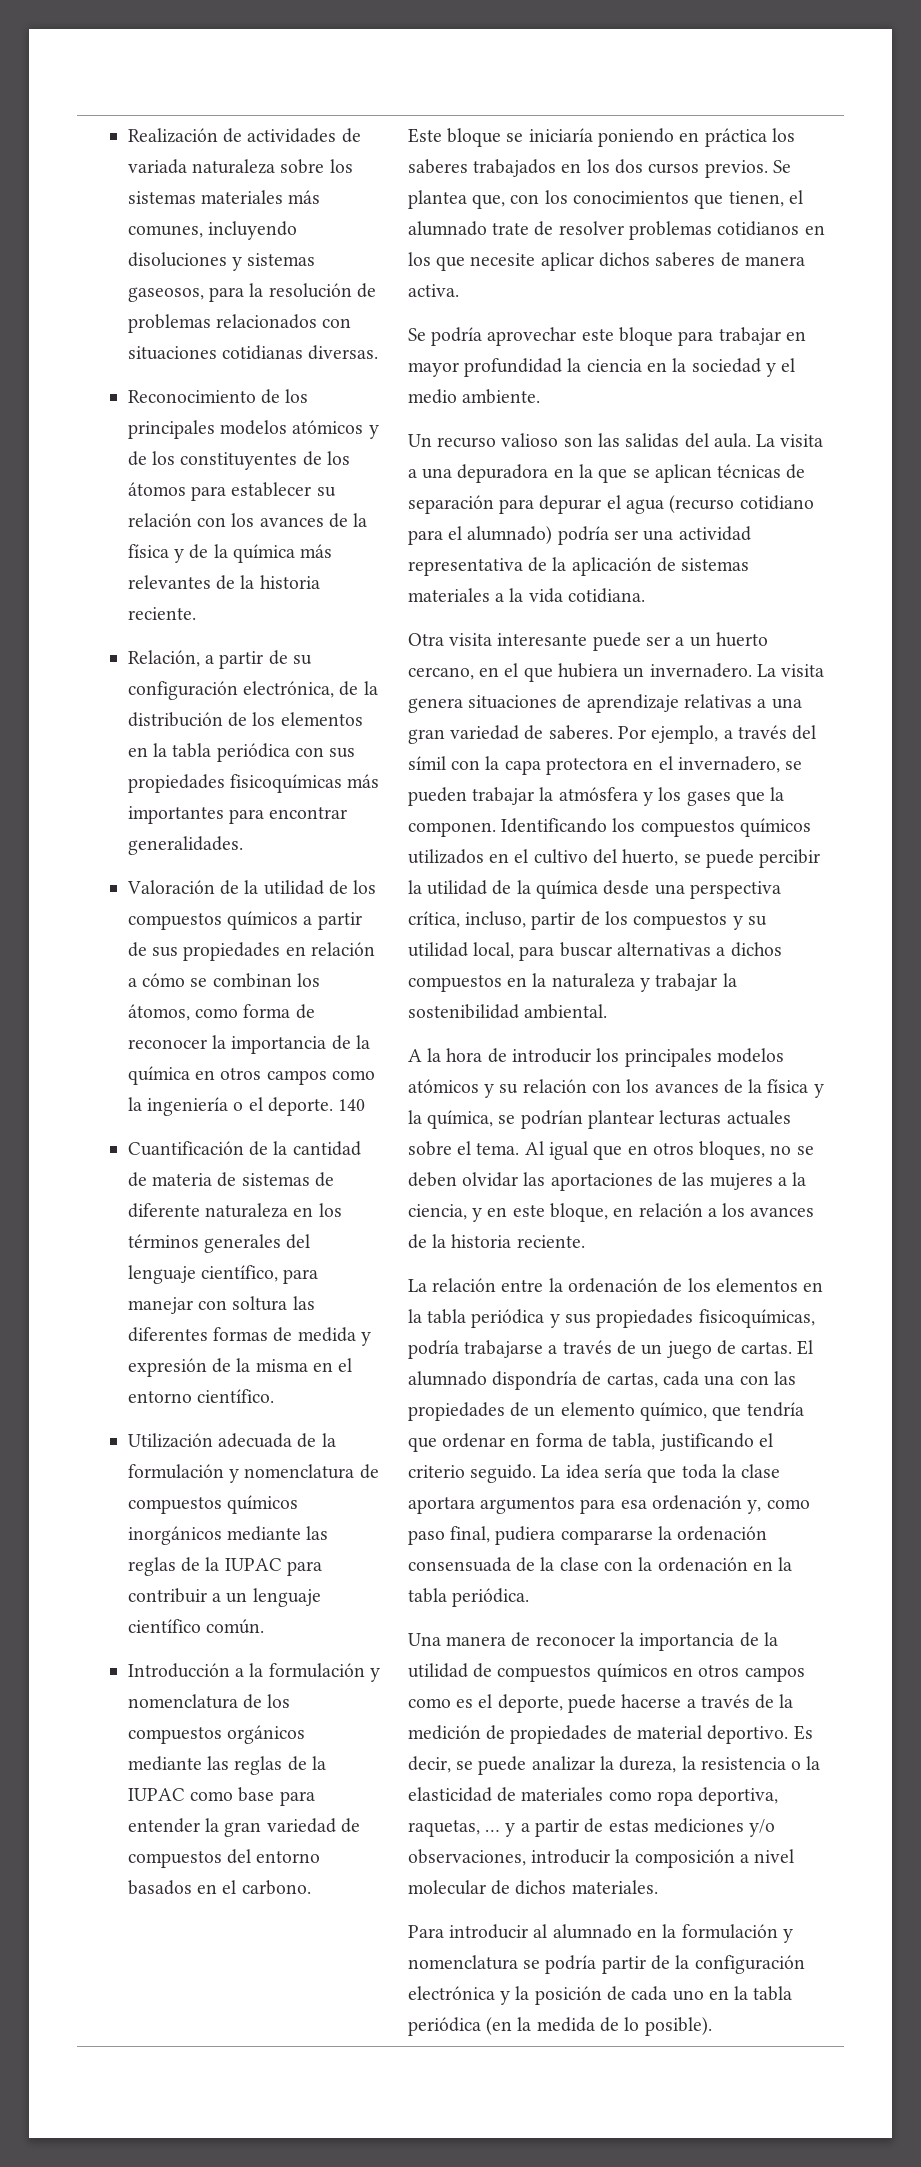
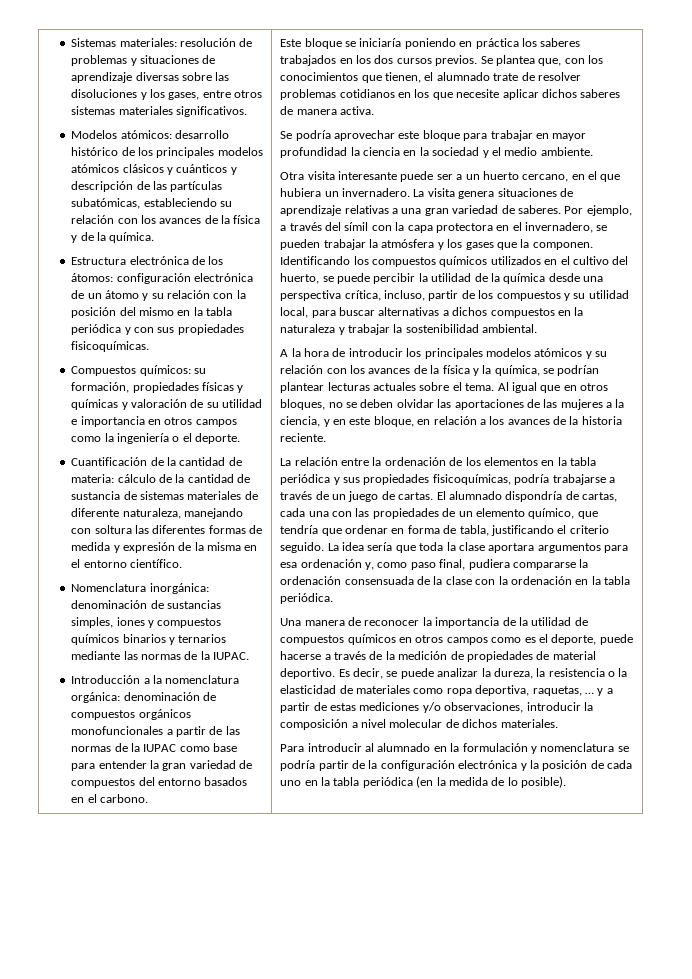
- Realización de actividades de variada naturaleza sobre los sistemas materiales más comunes, incluyendo disoluciones y sistemas gaseosos, para la resolución de problemas relacionados con situaciones cotidianas diversas.
- Reconocimiento de los principales modelos atómicos y de los constituyentes de los átomos para establecer su relación con los avances de la física y de la química más relevantes de la historia reciente.
- Relación, a partir de su configuración electrónica, de la distribución de los elementos en la tabla periódica con sus propiedades fisicoquímicas más importantes para encontrar generalidades.
- Valoración de la utilidad de los compuestos químicos a partir de sus propiedades en relación a cómo se combinan los átomos, como forma de reconocer la importancia de la química en otros campos como la ingeniería o el deporte. 140
+ Sistemas materiales: resolución de problemas y situaciones de aprendizaje diversas sobre las disoluciones y los gases, entre otros sistemas materiales significativos.
+ Modelos atómicos: desarrollo histórico de los principales modelos atómicos clásicos y cuánticos y descripción de las partículas subatómicas, estableciendo su relación con los avances de la física y de la química.
+ Estructura electrónica de los átomos: configuración electrónica de un átomo y su relación con la posición del mismo en la tabla periódica y con sus propiedades fisicoquímicas.
+ Compuestos químicos: su formación, propiedades físicas y químicas y valoración de su utilidad e importancia en otros campos como la ingeniería o el deporte.
- Cuantificación de la cantidad de materia de sistemas de diferente naturaleza en los términos generales del lenguaje científico, para manejar con soltura las diferentes formas de medida y expresión de la misma en el entorno científico.
+ Cuantificación de la cantidad de materia: cálculo de la cantidad de sustancia de sistemas materiales de diferente naturaleza, manejando con soltura las diferentes formas de medida y expresión de la misma en el entorno científico.
- Utilización adecuada de la formulación y nomenclatura de compuestos químicos inorgánicos mediante las reglas de la IUPAC para contribuir a un lenguaje científico común.
- Introducción a la formulación y nomenclatura de los compuestos orgánicos mediante las reglas de la IUPAC como base para entender la gran variedad de compuestos del entorno basados en el carbono.
+ Nomenclatura inorgánica: denominación de sustancias simples, iones y compuestos químicos binarios y ternarios mediante las normas de la IUPAC.
+ Introducción a la nomenclatura orgánica: denominación de compuestos orgánicos monofuncionales a partir de las normas de la IUPAC como base para entender la gran variedad de compuestos del entorno basados en el carbono.
- Un recurso valioso son las salidas del aula. La visita a una depuradora en la que se aplican técnicas de separación para depurar el agua (recurso cotidiano para el alumnado) podría ser una actividad representativa de la aplicación de sistemas materiales a la vida cotidiana.

